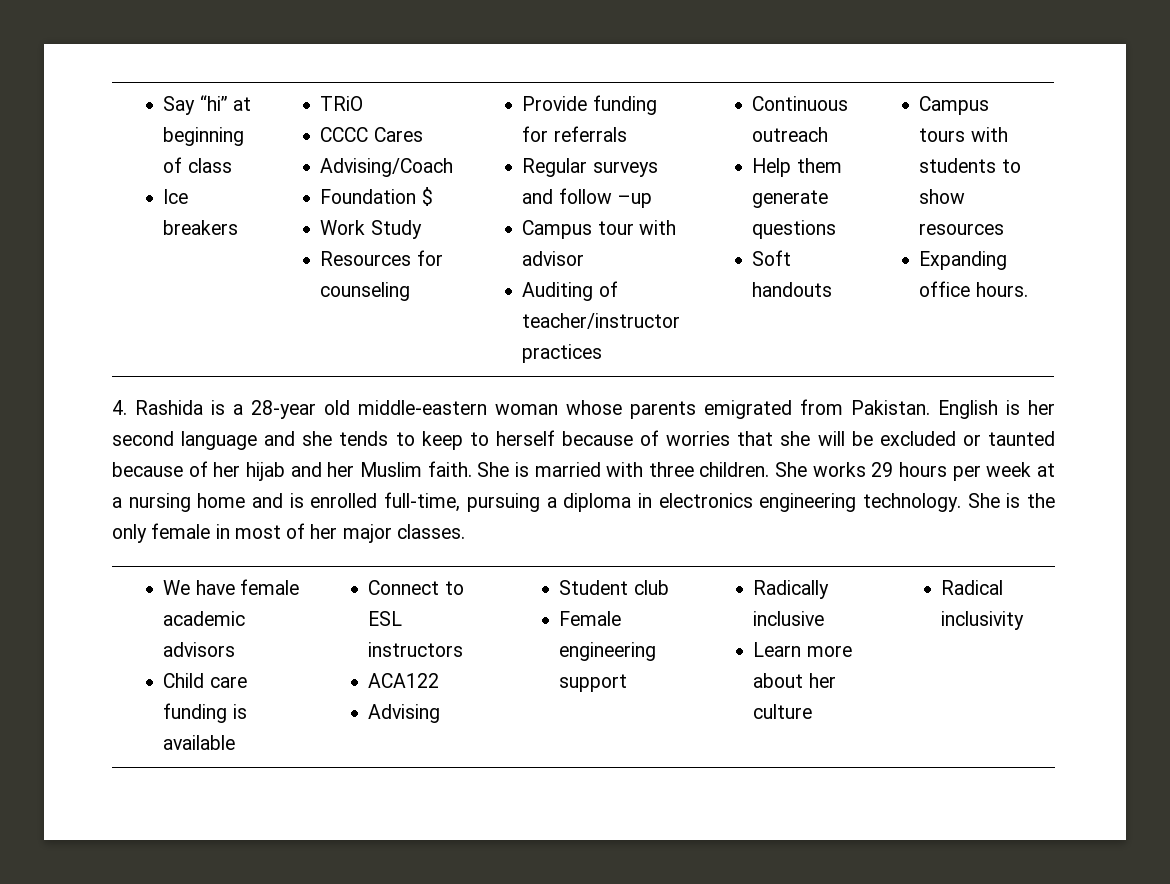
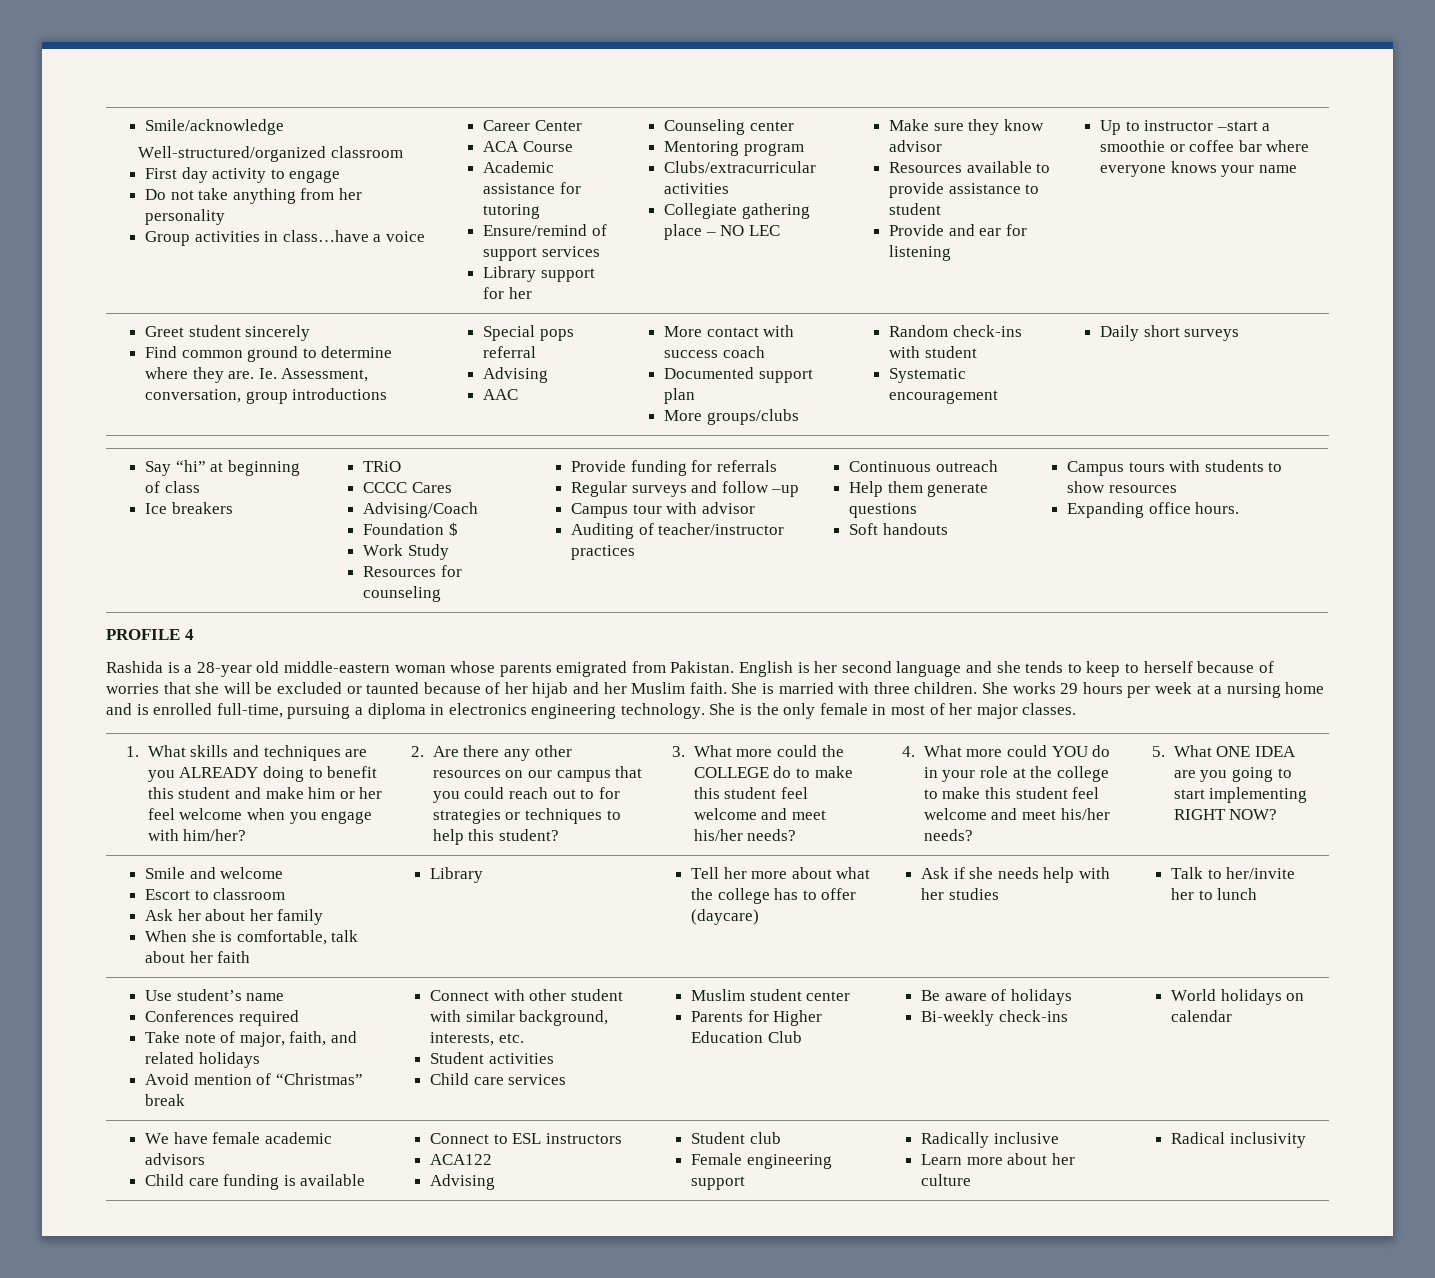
+ Smile/acknowledge
+ Well-structured/organized classroom
+ First day activity to engage
+ Do not take anything from her personality
+ Group activities in class…have a voice | Career Center
+ ACA Course
+ Academic assistance for tutoring
+ Ensure/remind of support services
+ Library support for her | Counseling center
+ Mentoring program
+ Clubs/extracurricular activities
+ Collegiate gathering place – NO LEC | Make sure they know advisor
+ Resources available to provide assistance to student
+ Provide and ear for listening | Up to instructor –start a smoothie or coffee bar where everyone knows your name
+ Greet student sincerely
+ Find common ground to determine where they are. Ie. Assessment, conversation, group introductions | Special pops referral
+ Advising
+ AAC | More contact with success coach
+ Documented support plan
+ More groups/clubs | Random check-ins with student
+ Systematic encouragement | Daily short surveys
- 4. Rashida is a 28-year old middle-eastern woman whose parents emigrated from Pakistan.
+ PROFILE 4
+ Rashida is a 28-year old middle-eastern woman whose parents emigrated from Pakistan.
+ 1. What skills and techniques are you ALREADY doing to benefit this student and make him or her feel welcome when you engage with him/her? | 2. Are there any other resources on our campus that you could reach out to for strategies or techniques to help this student? | 3. What more could the COLLEGE do to make this student feel welcome and meet his/her needs? | 4. What more could YOU do in your role at the college to make this student feel welcome and meet his/her needs? | 5. What ONE IDEA are you going to start implementing RIGHT NOW?
+ Smile and welcome
+ Escort to classroom
+ Ask her about her family
+ When she is comfortable, talk about her faith | Library | Tell her more about what the college has to offer (daycare) | Ask if she needs help with her studies | Talk to her/invite her to lunch
+ Use student’s name
+ Conferences required
+ Take note of major, faith, and related holidays
+ Avoid mention of “Christmas” break | Connect with other student with similar background, interests, etc.
+ Student activities
+ Child care services | Muslim student center
+ Parents for Higher Education Club | Be aware of holidays
+ Bi-weekly check-ins | World holidays on calendar

